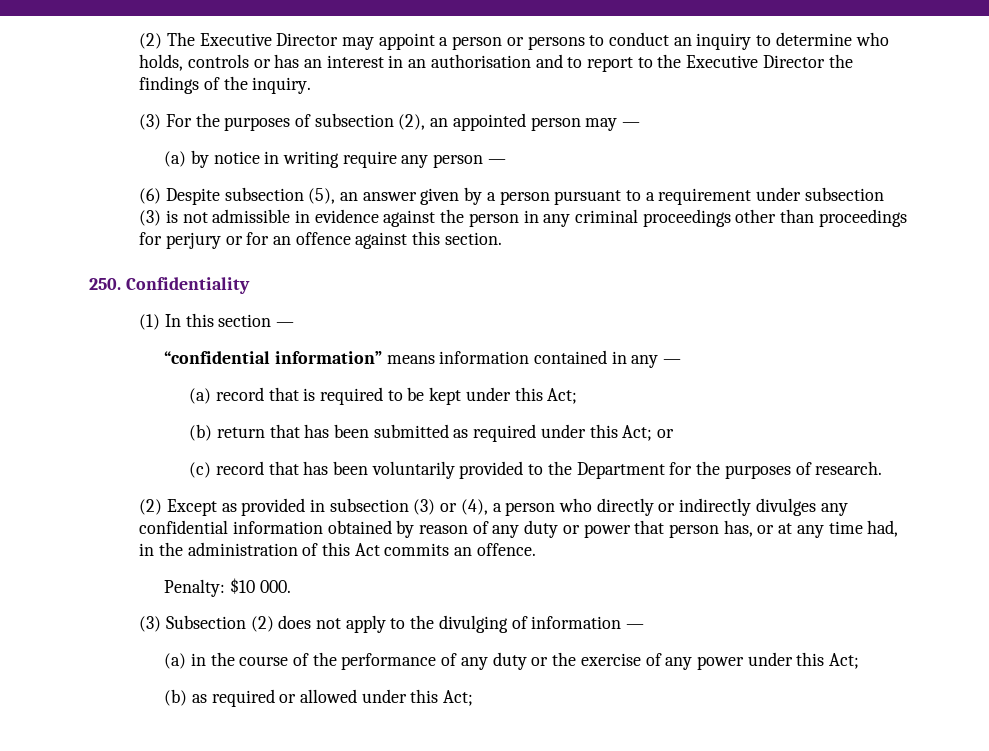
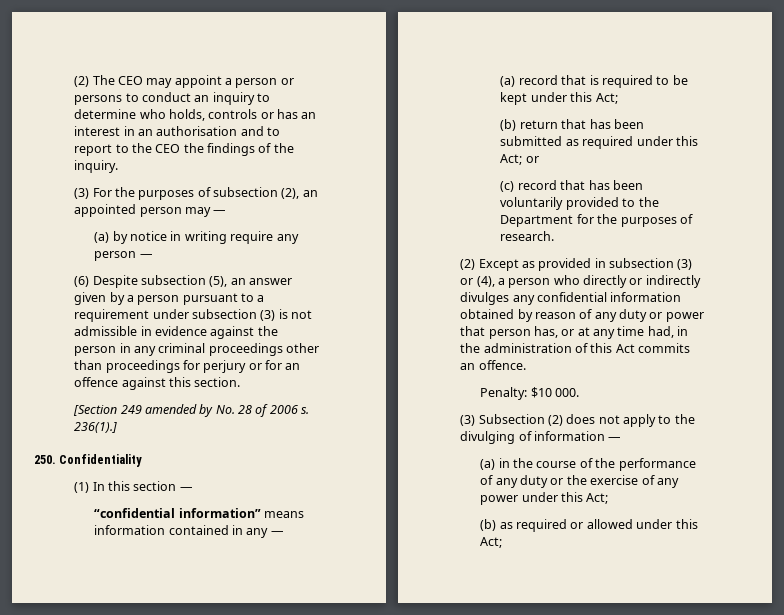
- (2) The Executive Director may appoint a person or persons to conduct an inquiry to determine who holds, controls or has an interest in an authorisation and to report to the Executive Director the findings of the inquiry.
+ (2) The CEO may appoint a person or persons to conduct an inquiry to determine who holds, controls or has an interest in an authorisation and to report to the CEO the findings of the inquiry.
+ [Section 249 amended by No. 28 of 2006 s. 236(1).]

